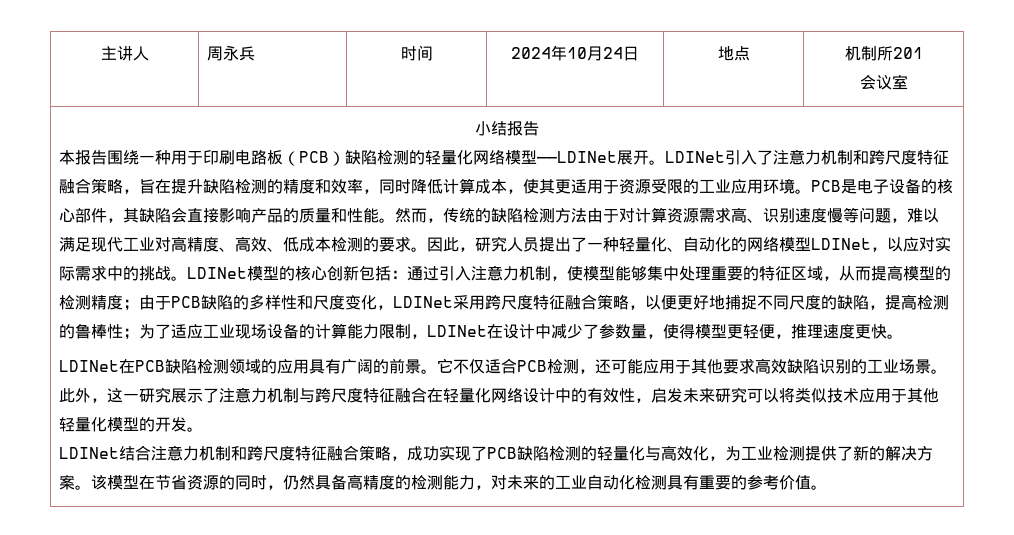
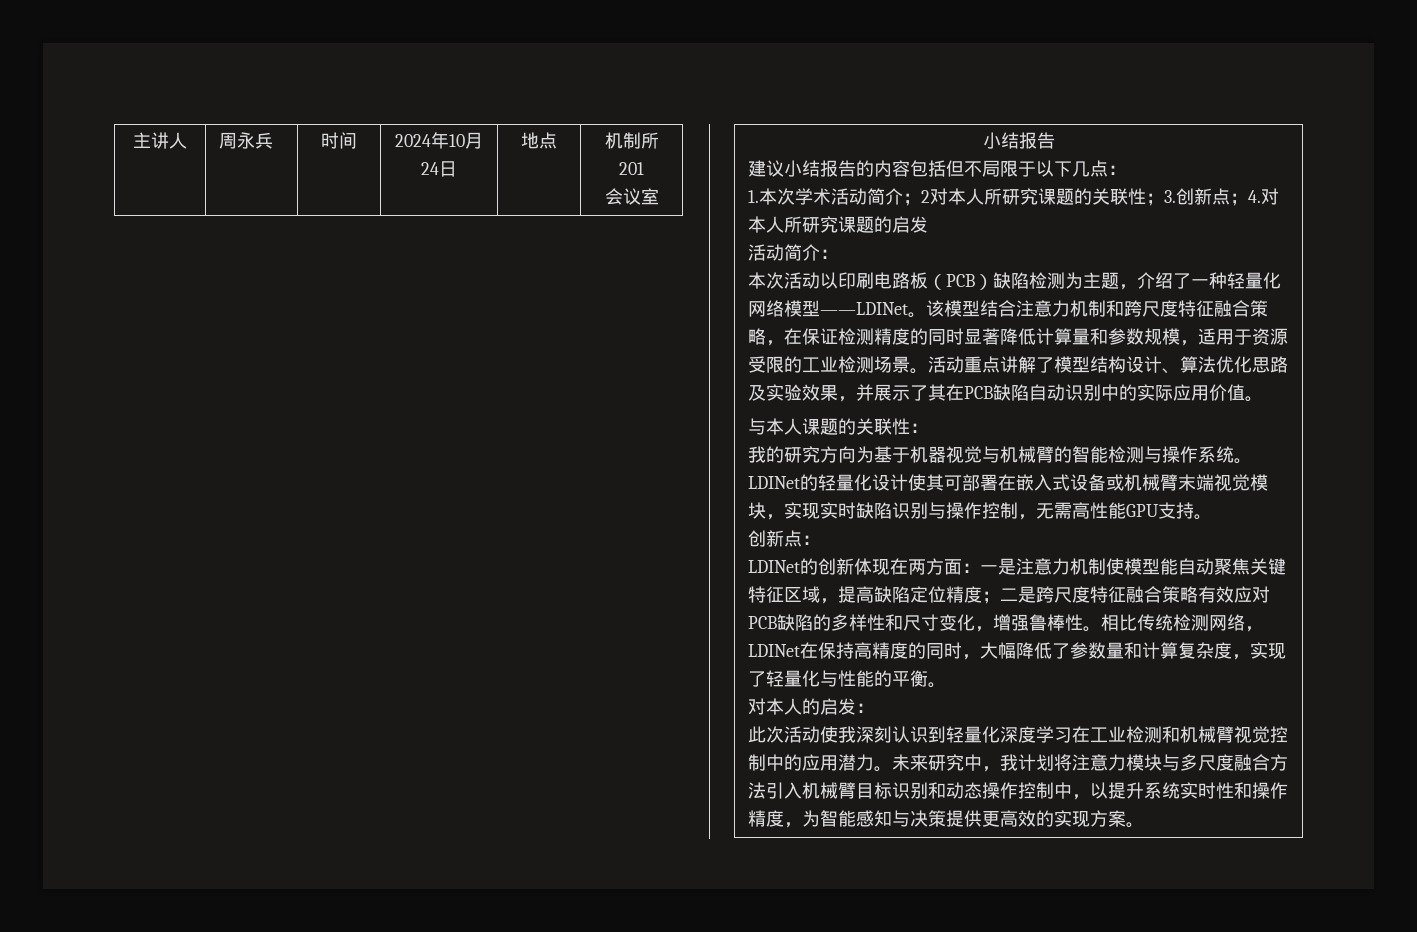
- 本报告围绕一种用于印刷电路板（PCB）缺陷检测的轻量化网络模型——LDINet展开。LDINet引入了注意力机制和跨尺度特征融合策略，旨在提升缺陷检测的精度和效率，同时降低计算成本，使其更适用于资源受限的工业应用环境。PCB是电子设备的核心部件，其缺陷会直接影响产品的质量和性能。然而，传统的缺陷检测方法由于对计算资源需求高、识别速度慢等问题，难以满足现代工业对高精度、高效、低成本检测的要求。因此，研究人员提出了一种轻量化、自动化的网络模型LDINet，以应对实际需求中的挑战。LDINet模型的核心创新包括：通过引入注意力机制，使模型能够集中处理重要的特征区域，从而提高模型的检测精度；由于PCB缺陷的多样性和尺度变化，LDINet采用跨尺度特征融合策略，以便更好地捕捉不同尺度的缺陷，提高检测的鲁棒性；为了适应工业现场设备的计算能力限制，LDINet在设计中减少了参数量，使得模型更轻便，推理速度更快。
- LDINet在PCB缺陷检测领域的应用具有广阔的前景。它不仅适合PCB检测，还可能应用于其他要求高效缺陷识别的工业场景。此外，这一研究展示了注意力机制与跨尺度特征融合在轻量化网络设计中的有效性，启发未来研究可以将类似技术应用于其他轻量化模型的开发。
- LDINet结合注意力机制和跨尺度特征融合策略，成功实现了PCB缺陷检测的轻量化与高效化，为工业检测提供了新的解决方案。该模型在节省资源的同时，仍然具备高精度的检测能力，对未来的工业自动化检测具有重要的参考价值。
+ 建议小结报告的内容包括但不局限于以下几点：
+ 1.本次学术活动简介；2对本人所研究课题的关联性；3.创新点；4.对本人所研究课题的启发
+ 活动简介：
+ 本次活动以印刷电路板（PCB）缺陷检测为主题，介绍了一种轻量化网络模型——LDINet。该模型结合注意力机制和跨尺度特征融合策略，在保证检测精度的同时显著降低计算量和参数规模，适用于资源受限的工业检测场景。活动重点讲解了模型结构设计、算法优化思路及实验效果，并展示了其在PCB缺陷自动识别中的实际应用价值。
+ 与本人课题的关联性：
+ 我的研究方向为基于机器视觉与机械臂的智能检测与操作系统。LDINet的轻量化设计使其可部署在嵌入式设备或机械臂末端视觉模块，实现实时缺陷识别与操作控制，无需高性能GPU支持。
+ 创新点：
+ LDINet的创新体现在两方面：一是注意力机制使模型能自动聚焦关键特征区域，提高缺陷定位精度；二是跨尺度特征融合策略有效应对PCB缺陷的多样性和尺寸变化，增强鲁棒性。相比传统检测网络，LDINet在保持高精度的同时，大幅降低了参数量和计算复杂度，实现了轻量化与性能的平衡。
+ 对本人的启发：
+ 此次活动使我深刻认识到轻量化深度学习在工业检测和机械臂视觉控制中的应用潜力。未来研究中，我计划将注意力模块与多尺度融合方法引入机械臂目标识别和动态操作控制中，以提升系统实时性和操作精度，为智能感知与决策提供更高效的实现方案。

